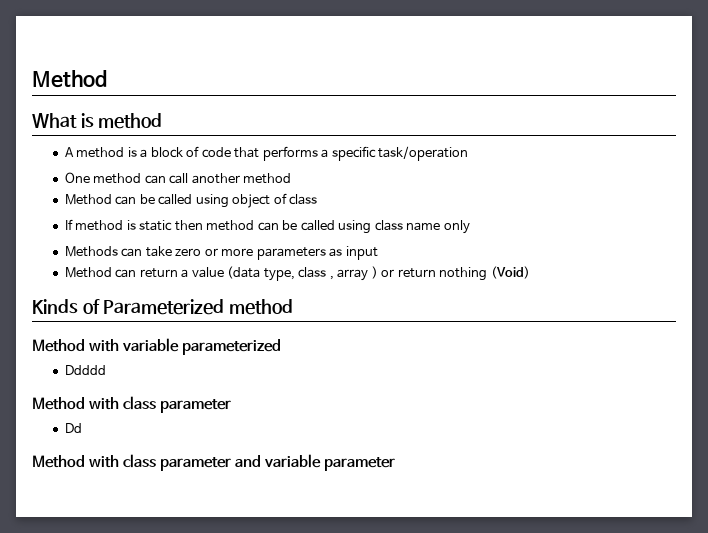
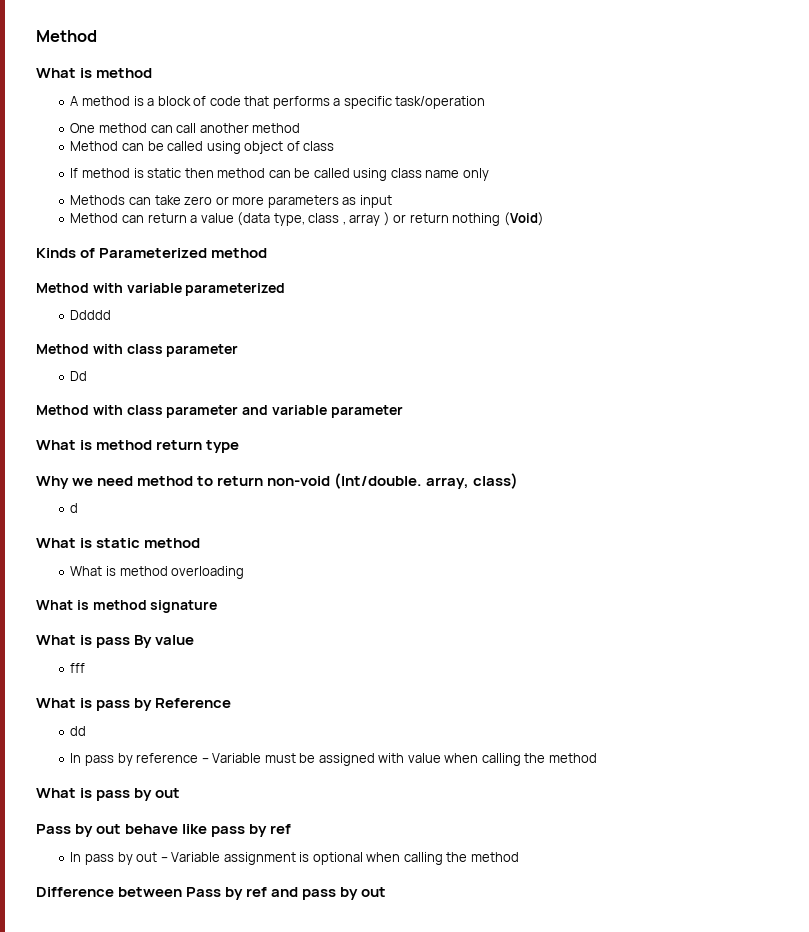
+ What is method return type
+ Why we need method to return non-void (Int/double. array, class)
+ d
+ What is static method
+ What is method overloading
+ What is method signature
+ What is pass By value
+ fff
+ What is pass by Reference
+ dd
+ In pass by reference – Variable must be assigned with value when calling the method
+ What is pass by out
+ Pass by out behave like pass by ref
+ In pass by out – Variable assignment is optional when calling the method
+ Difference between Pass by ref and pass by out

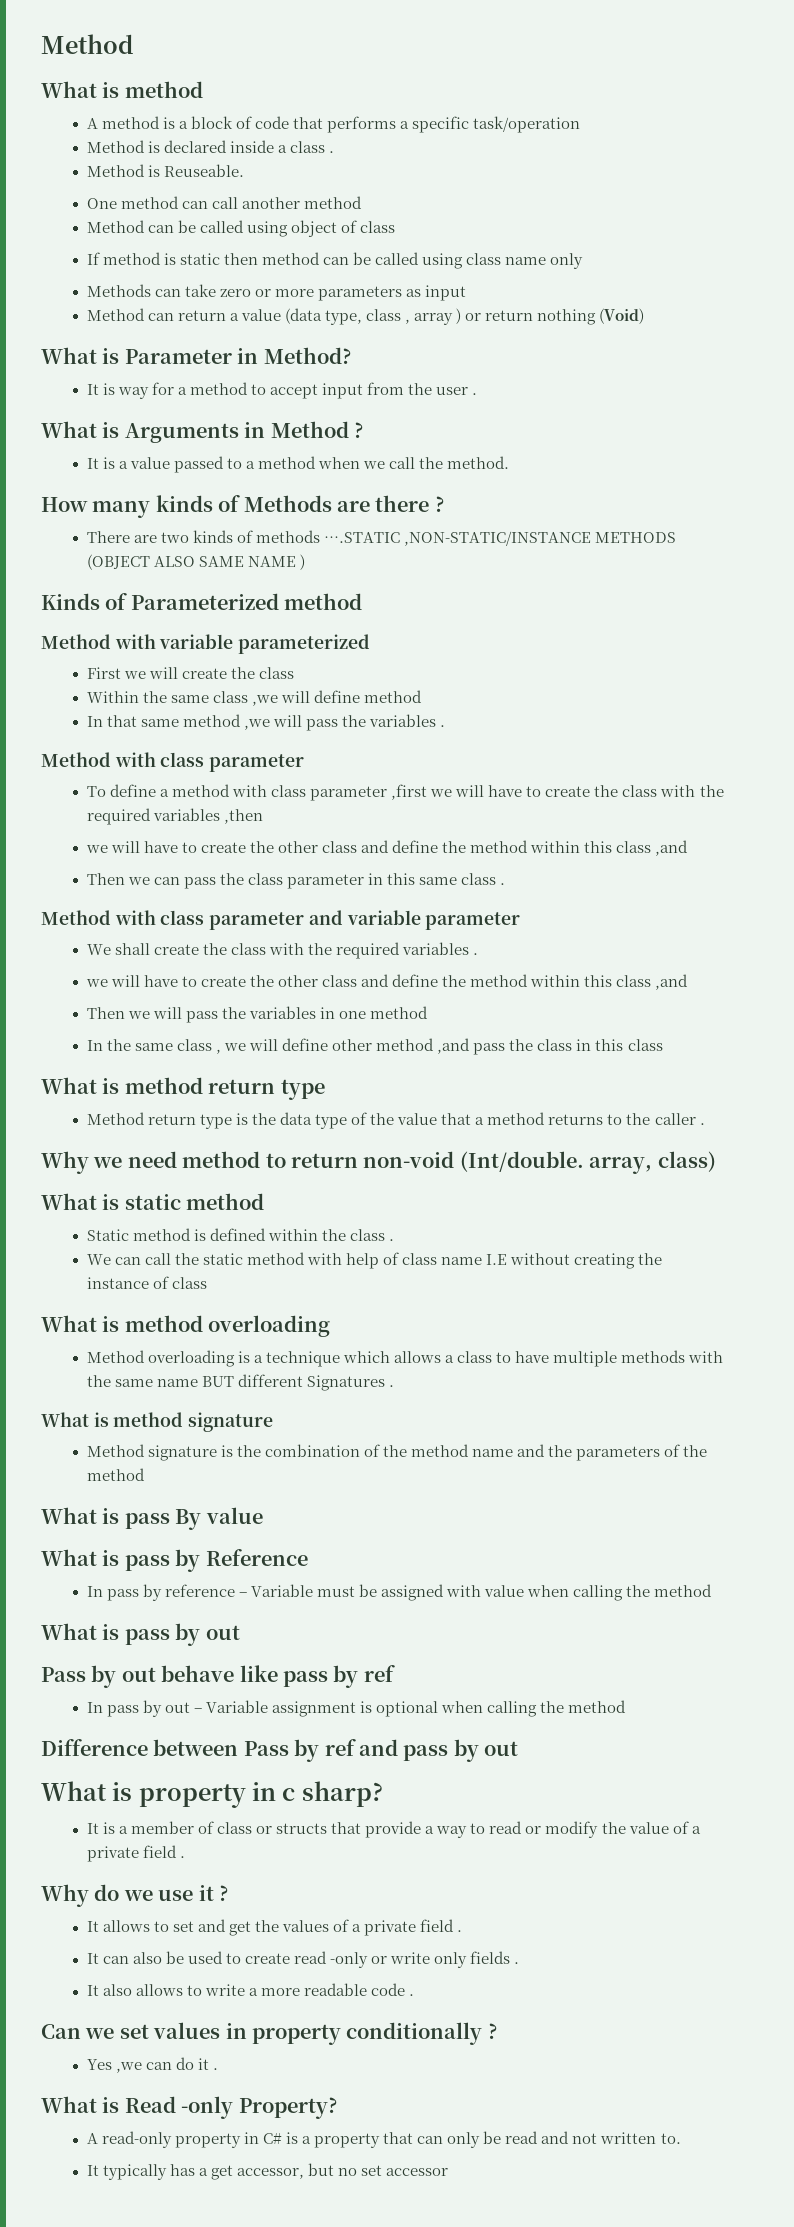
+ Method is declared inside a class .
+ Method is Reuseable.
+ What is Parameter in Method?
+ It is way for a method to accept input from the user .
+ What is Arguments in Method ?
+ It is a value passed to a method when we call the method.
+ How many kinds of Methods are there ?
+ There are two kinds of methods ….STATIC ,NON-STATIC/INSTANCE METHODS (OBJECT ALSO SAME NAME )
- Ddddd
+ First we will create the class
+ Within the same class ,we will define method
+ In that same method ,we will pass the variables .
  Method with class parameter
- Dd
+ To define a method with class parameter ,first we will have to create the class with the required variables ,then
+ we will have to create the other class and define the method within this class ,and
+ Then we can pass the class parameter in this same class .
+ We shall create the class with the required variables .
+ we will have to create the other class and define the method within this class ,and
+ Then we will pass the variables in one method
+ In the same class , we will define other method ,and pass the class in this class
+ Method return type is the data type of the value that a method returns to the caller .
- d
+ Static method is defined within the class .
+ We can call the static method with help of class name I.E without creating the instance of class
  What is method overloading
+ Method overloading is a technique which allows a class to have multiple methods with the same name BUT different Signatures .
  What is method signature
+ Method signature is the combination of the method name and the parameters of the method
- fff
- dd
+ What is property in c sharp?
+ It is a member of class or structs that provide a way to read or modify the value of a private field .
+ Why do we use it ?
+ It allows to set and get the values of a private field .
+ It can also be used to create read -only or write only fields .
+ It also allows to write a more readable code .
+ Can we set values in property conditionally ?
+ Yes ,we can do it .
+ What is Read -only Property?
+ A read-only property in C# is a property that can only be read and not written to.
+ It typically has a get accessor, but no set accessor

